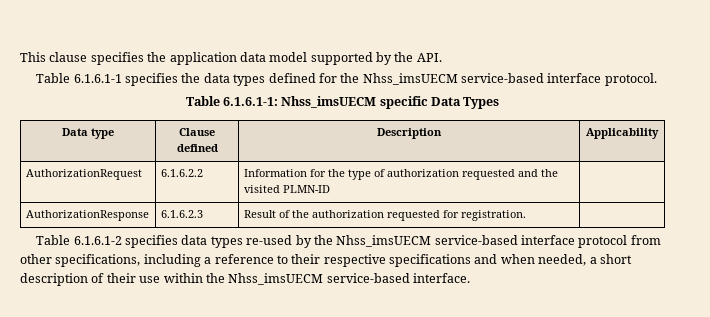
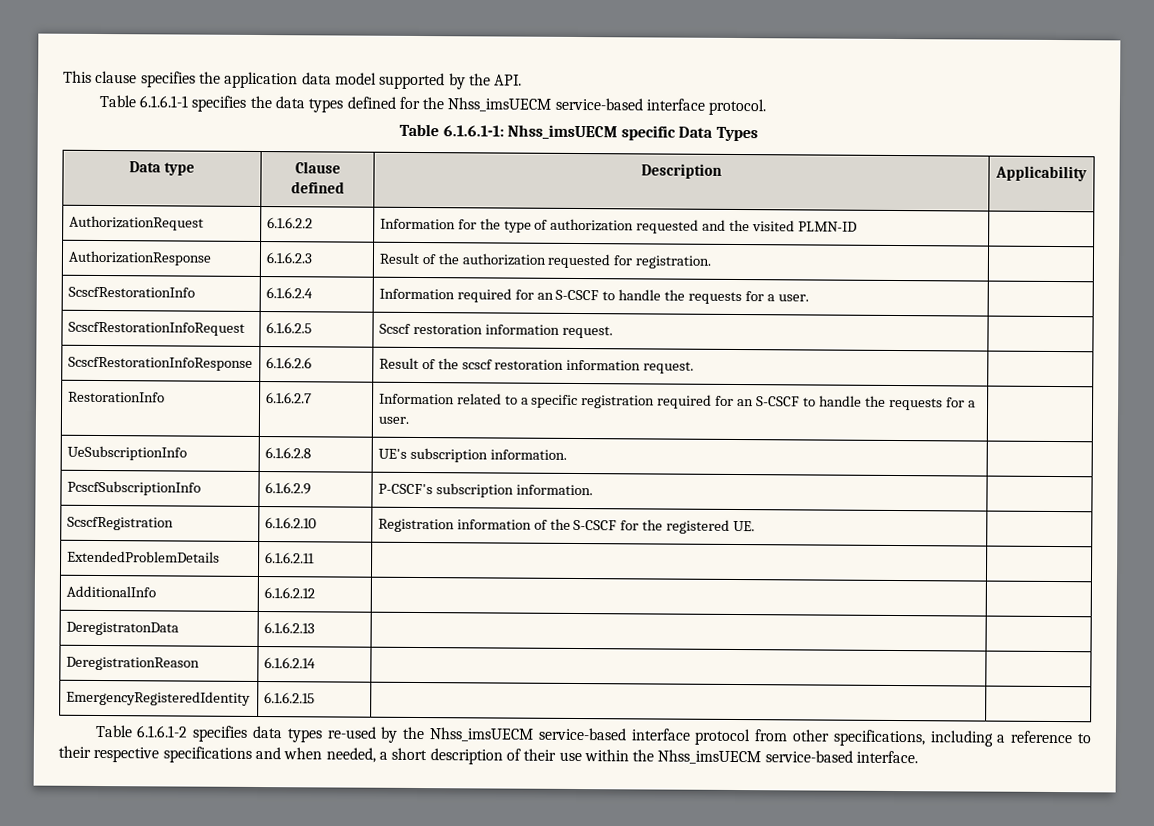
+ ScscfRestorationInfo | 6.1.6.2.4 | Information required for an S-CSCF to handle the requests for a user. |
+ ScscfRestorationInfoRequest | 6.1.6.2.5 | Scscf restoration information request. |
+ ScscfRestorationInfoResponse | 6.1.6.2.6 | Result of the scscf restoration information request. |
+ RestorationInfo | 6.1.6.2.7 | Information related to a specific registration required for an S-CSCF to handle the requests for a user. |
+ UeSubscriptionInfo | 6.1.6.2.8 | UE's subscription information. |
+ PcscfSubscriptionInfo | 6.1.6.2.9 | P-CSCF's subscription information. |
+ ScscfRegistration | 6.1.6.2.10 | Registration information of the S-CSCF for the registered UE. |
+ ExtendedProblemDetails | 6.1.6.2.11 | |
+ AdditionalInfo | 6.1.6.2.12 | |
+ DeregistratonData | 6.1.6.2.13 | |
+ DeregistrationReason | 6.1.6.2.14 | |
+ EmergencyRegisteredIdentity | 6.1.6.2.15 | |

